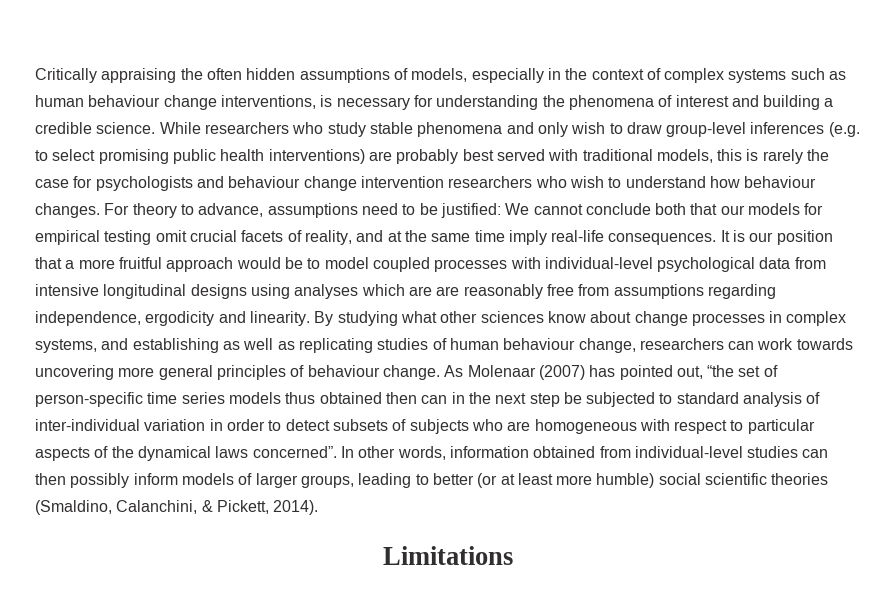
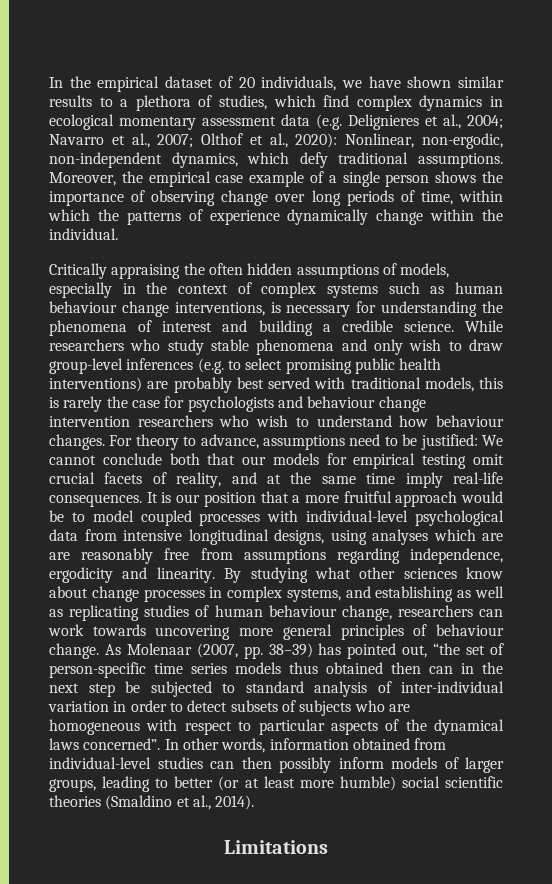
+ In the empirical dataset of 20 individuals, we have shown similar results to a plethora of studies, which find complex dynamics in ecological momentary assessment data (e.g. Delignieres et al., 2004; Navarro et al., 2007; Olthof et al., 2020): Nonlinear, non-ergodic, non-independent dynamics, which defy traditional assumptions. Moreover, the empirical case example of a single person shows the importance of observing change over long periods of time, within which the patterns of experience dynamically change within the individual.
- It is our position that a more fruitful approach would be to model coupled processes with individual-level psychological data from intensive longitudinal designs using analyses which are are reasonably free from assumptions regarding independence, ergodicity and linearity.
+ It is our position that a more fruitful approach would be to model coupled processes with individual-level psychological data from intensive longitudinal designs, using analyses which are are reasonably free from assumptions regarding independence, ergodicity and linearity.
- As Molenaar (2007) has pointed out, “the set of person-specific time series models thus obtained then can in the next step be subjected to standard analysis of inter-individual variation in order to detect subsets of subjects who are homogeneous with respect to particular aspects of the dynamical laws concerned”.
+ As Molenaar (2007, pp. 38–39) has pointed out, “the set of person-specific time series models thus obtained then can in the next step be subjected to standard analysis of inter-individual variation in order to detect subsets of subjects who are homogeneous with respect to particular aspects of the dynamical laws concerned”.
- In other words, information obtained from individual-level studies can then possibly inform models of larger groups, leading to better (or at least more humble) social scientific theories (Smaldino, Calanchini, & Pickett, 2014).
+ In other words, information obtained from individual-level studies can then possibly inform models of larger groups, leading to better (or at least more humble) social scientific theories (Smaldino et al., 2014).

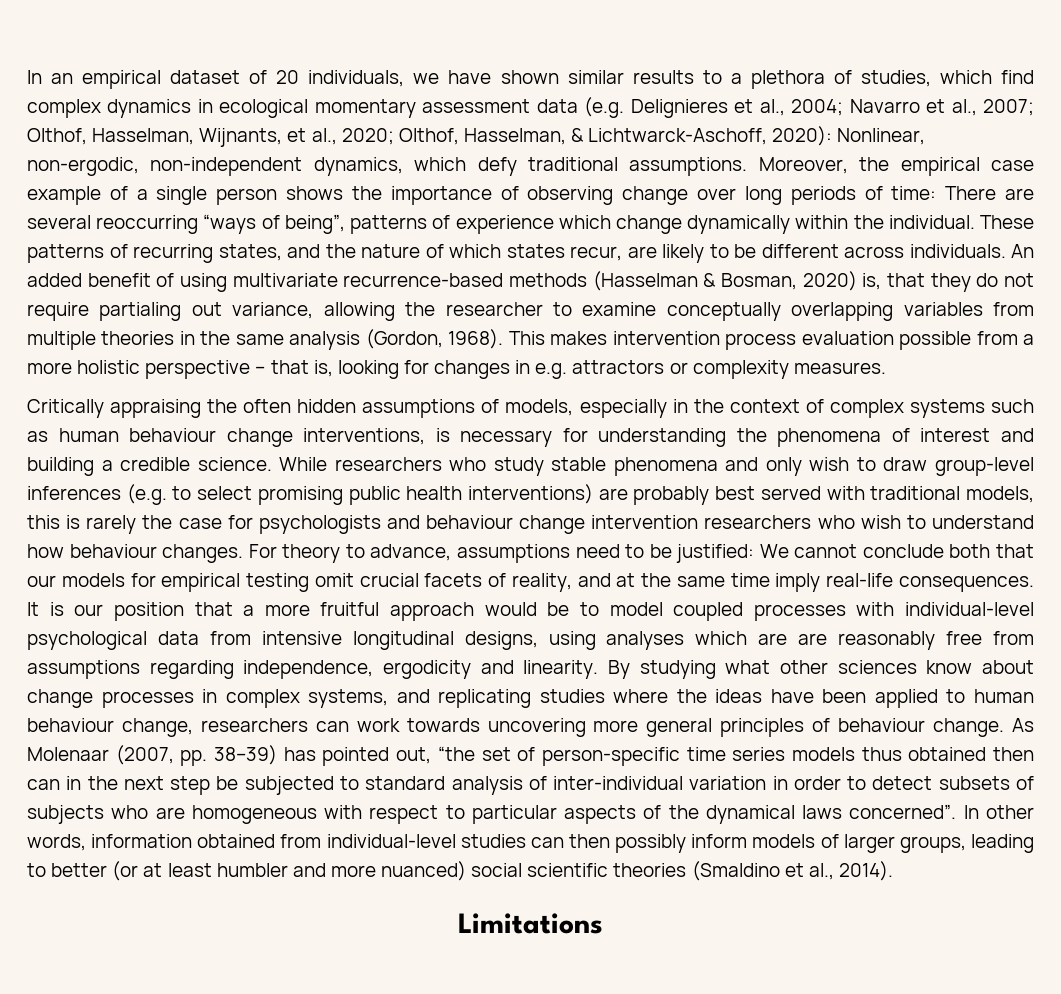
- In the empirical dataset of 20 individuals, we have shown similar results to a plethora of studies, which find complex dynamics in ecological momentary assessment data (e.g. Delignieres et al., 2004; Navarro et al., 2007; Olthof et al., 2020): Nonlinear, non-ergodic, non-independent dynamics, which defy traditional assumptions.
+ In an empirical dataset of 20 individuals, we have shown similar results to a plethora of studies, which find complex dynamics in ecological momentary assessment data (e.g. Delignieres et al., 2004; Navarro et al., 2007; Olthof, Hasselman, Wijnants, et al., 2020; Olthof, Hasselman, & Lichtwarck-Aschoff, 2020): Nonlinear, non-ergodic, non-independent dynamics, which defy traditional assumptions.
- Moreover, the empirical case example of a single person shows the importance of observing change over long periods of time, within which the patterns of experience dynamically change within the individual.
+ Moreover, the empirical case example of a single person shows the importance of observing change over long periods of time: There are several reoccurring “ways of being”, patterns of experience which change dynamically within the individual. These patterns of recurring states, and the nature of which states recur, are likely to be different across individuals. An added benefit of using multivariate recurrence-based methods (Hasselman & Bosman, 2020) is, that they do not require partialing out variance, allowing the researcher to examine conceptually overlapping variables from multiple theories in the same analysis (Gordon, 1968). This makes intervention process evaluation possible from a more holistic perspective – that is, looking for changes in e.g. attractors or complexity measures.
- By studying what other sciences know about change processes in complex systems, and establishing as well as replicating studies of human behaviour change, researchers can work towards uncovering more general principles of behaviour change.
+ By studying what other sciences know about change processes in complex systems, and replicating studies where the ideas have been applied to human behaviour change, researchers can work towards uncovering more general principles of behaviour change.
- In other words, information obtained from individual-level studies can then possibly inform models of larger groups, leading to better (or at least more humble) social scientific theories (Smaldino et al., 2014).
+ In other words, information obtained from individual-level studies can then possibly inform models of larger groups, leading to better (or at least humbler and more nuanced) social scientific theories (Smaldino et al., 2014).

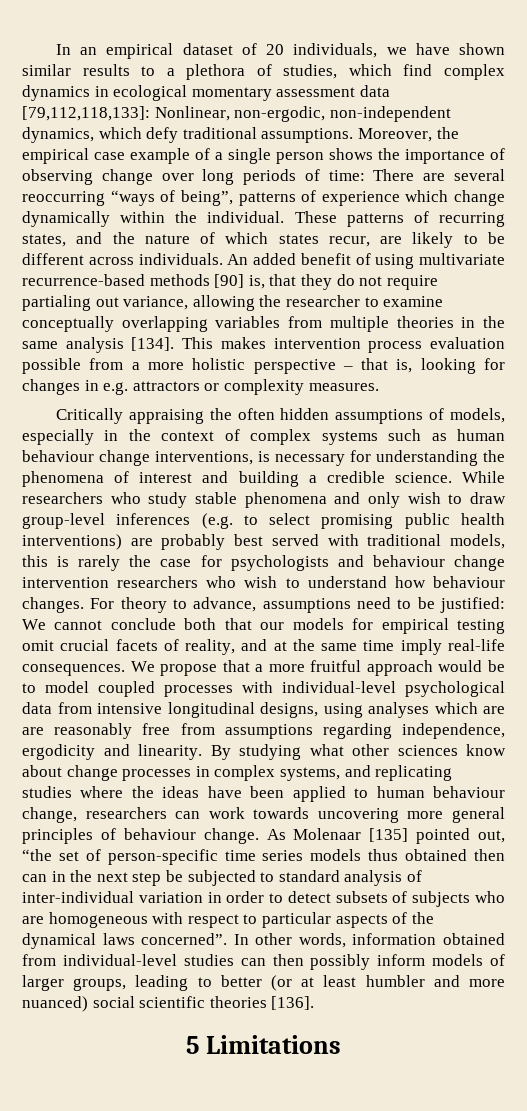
- In an empirical dataset of 20 individuals, we have shown similar results to a plethora of studies, which find complex dynamics in ecological momentary assessment data (e.g. Delignieres et al., 2004; Navarro et al., 2007; Olthof, Hasselman, Wijnants, et al., 2020; Olthof, Hasselman, & Lichtwarck-Aschoff, 2020): Nonlinear, non-ergodic, non-independent dynamics, which defy traditional assumptions.
+ In an empirical dataset of 20 individuals, we have shown similar results to a plethora of studies, which find complex dynamics in ecological momentary assessment data [79,112,118,133]: Nonlinear, non-ergodic, non-independent dynamics, which defy traditional assumptions.
- An added benefit of using multivariate recurrence-based methods (Hasselman & Bosman, 2020) is, that they do not require partialing out variance, allowing the researcher to examine conceptually overlapping variables from multiple theories in the same analysis (Gordon, 1968).
+ An added benefit of using multivariate recurrence-based methods [90] is, that they do not require partialing out variance, allowing the researcher to examine conceptually overlapping variables from multiple theories in the same analysis [134].
- It is our position that a more fruitful approach would be to model coupled processes with individual-level psychological data from intensive longitudinal designs, using analyses which are are reasonably free from assumptions regarding independence, ergodicity and linearity.
+ We propose that a more fruitful approach would be to model coupled processes with individual-level psychological data from intensive longitudinal designs, using analyses which are are reasonably free from assumptions regarding independence, ergodicity and linearity.
- As Molenaar (2007, pp. 38–39) has pointed out, “the set of person-specific time series models thus obtained then can in the next step be subjected to standard analysis of inter-individual variation in order to detect subsets of subjects who are homogeneous with respect to particular aspects of the dynamical laws concerned”.
+ As Molenaar [135] pointed out, “the set of person-specific time series models thus obtained then can in the next step be subjected to standard analysis of inter-individual variation in order to detect subsets of subjects who are homogeneous with respect to particular aspects of the dynamical laws concerned”.
- In other words, information obtained from individual-level studies can then possibly inform models of larger groups, leading to better (or at least humbler and more nuanced) social scientific theories (Smaldino et al., 2014).
- Limitations
+ In other words, information obtained from individual-level studies can then possibly inform models of larger groups, leading to better (or at least humbler and more nuanced) social scientific theories [136].
+ 5 Limitations

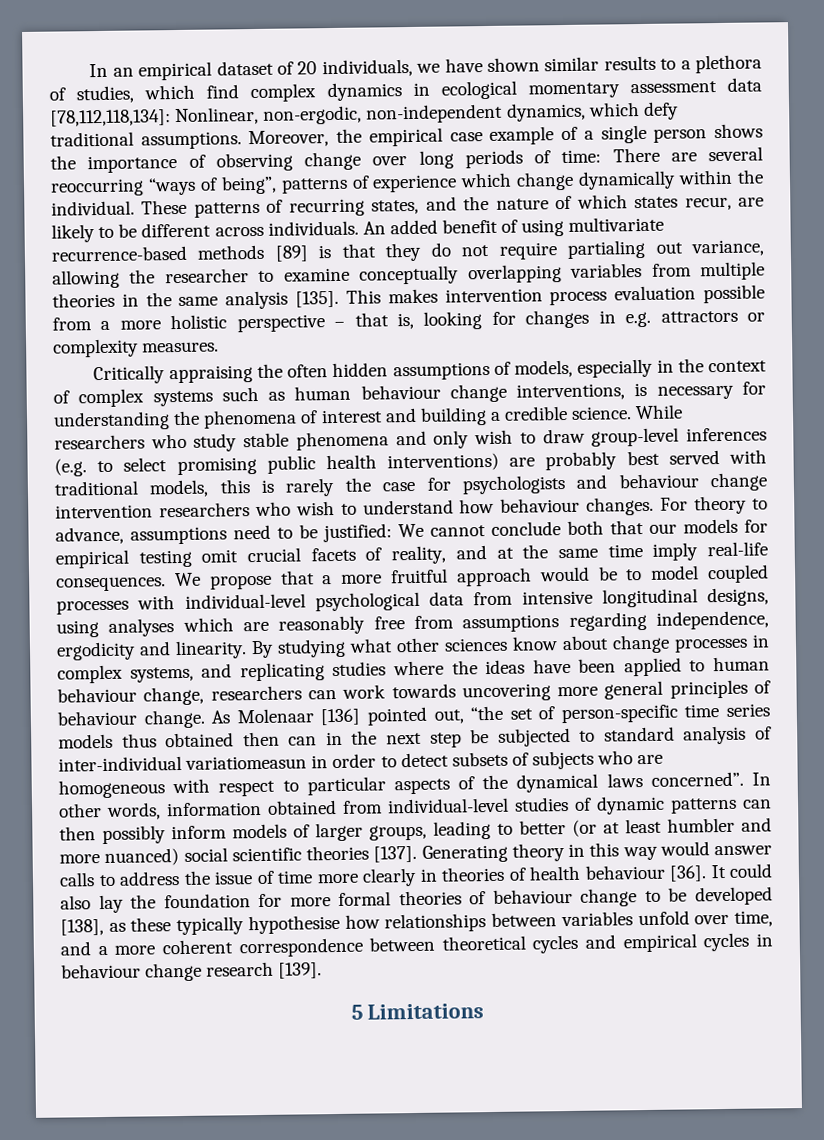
- In an empirical dataset of 20 individuals, we have shown similar results to a plethora of studies, which find complex dynamics in ecological momentary assessment data [79,112,118,133]: Nonlinear, non-ergodic, non-independent dynamics, which defy traditional assumptions.
+ In an empirical dataset of 20 individuals, we have shown similar results to a plethora of studies, which find complex dynamics in ecological momentary assessment data [78,112,118,134]: Nonlinear, non-ergodic, non-independent dynamics, which defy traditional assumptions.
- An added benefit of using multivariate recurrence-based methods [90] is, that they do not require partialing out variance, allowing the researcher to examine conceptually overlapping variables from multiple theories in the same analysis [134].
+ An added benefit of using multivariate recurrence-based methods [89] is that they do not require partialing out variance, allowing the researcher to examine conceptually overlapping variables from multiple theories in the same analysis [135].
- We propose that a more fruitful approach would be to model coupled processes with individual-level psychological data from intensive longitudinal designs, using analyses which are are reasonably free from assumptions regarding independence, ergodicity and linearity.
+ We propose that a more fruitful approach would be to model coupled processes with individual-level psychological data from intensive longitudinal designs, using analyses which are reasonably free from assumptions regarding independence, ergodicity and linearity.
- As Molenaar [135] pointed out, “the set of person-specific time series models thus obtained then can in the next step be subjected to standard analysis of inter-individual variation in order to detect subsets of subjects who are homogeneous with respect to particular aspects of the dynamical laws concerned”.
+ As Molenaar [136] pointed out, “the set of person-specific time series models thus obtained then can in the next step be subjected to standard analysis of inter-individual variatiomeasun in order to detect subsets of subjects who are homogeneous with respect to particular aspects of the dynamical laws concerned”.
- In other words, information obtained from individual-level studies can then possibly inform models of larger groups, leading to better (or at least humbler and more nuanced) social scientific theories [136].
+ In other words, information obtained from individual-level studies of dynamic patterns can then possibly inform models of larger groups, leading to better (or at least humbler and more nuanced) social scientific theories [137]. Generating theory in this way would answer calls to address the issue of time more clearly in theories of health behaviour [36]. It could also lay the foundation for more formal theories of behaviour change to be developed [138], as these typically hypothesise how relationships between variables unfold over time, and a more coherent correspondence between theoretical cycles and empirical cycles in behaviour change research [139].

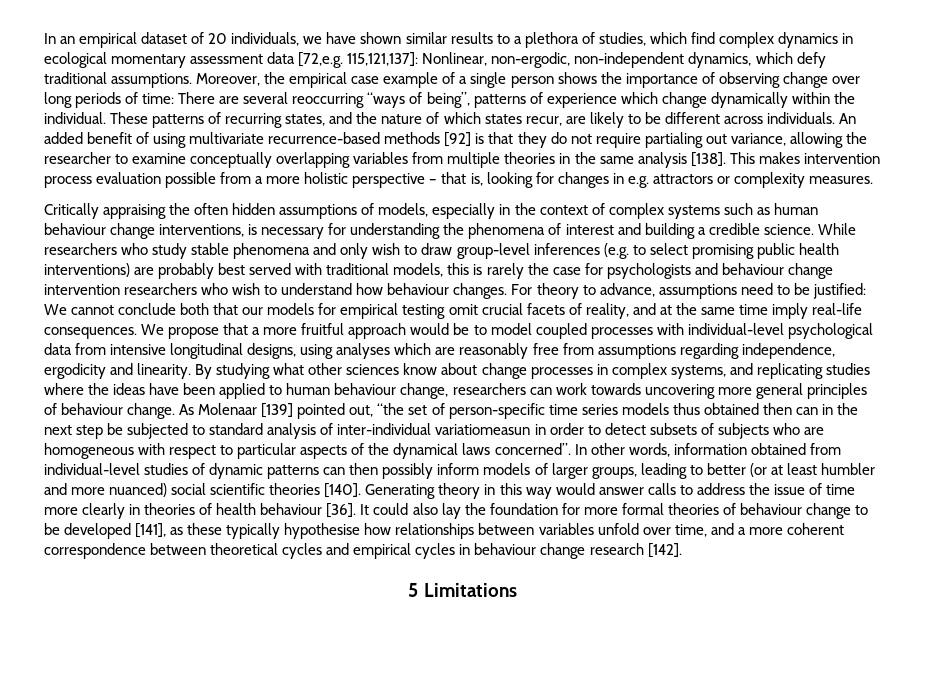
- In an empirical dataset of 20 individuals, we have shown similar results to a plethora of studies, which find complex dynamics in ecological momentary assessment data [78,112,118,134]: Nonlinear, non-ergodic, non-independent dynamics, which defy traditional assumptions.
+ In an empirical dataset of 20 individuals, we have shown similar results to a plethora of studies, which find complex dynamics in ecological momentary assessment data [72,e.g. 115,121,137]: Nonlinear, non-ergodic, non-independent dynamics, which defy traditional assumptions.
- An added benefit of using multivariate recurrence-based methods [89] is that they do not require partialing out variance, allowing the researcher to examine conceptually overlapping variables from multiple theories in the same analysis [135].
+ An added benefit of using multivariate recurrence-based methods [92] is that they do not require partialing out variance, allowing the researcher to examine conceptually overlapping variables from multiple theories in the same analysis [138].
- As Molenaar [136] pointed out, “the set of person-specific time series models thus obtained then can in the next step be subjected to standard analysis of inter-individual variatiomeasun in order to detect subsets of subjects who are homogeneous with respect to particular aspects of the dynamical laws concerned”.
+ As Molenaar [139] pointed out, “the set of person-specific time series models thus obtained then can in the next step be subjected to standard analysis of inter-individual variatiomeasun in order to detect subsets of subjects who are homogeneous with respect to particular aspects of the dynamical laws concerned”.
- In other words, information obtained from individual-level studies of dynamic patterns can then possibly inform models of larger groups, leading to better (or at least humbler and more nuanced) social scientific theories [137].
+ In other words, information obtained from individual-level studies of dynamic patterns can then possibly inform models of larger groups, leading to better (or at least humbler and more nuanced) social scientific theories [140].
- It could also lay the foundation for more formal theories of behaviour change to be developed [138], as these typically hypothesise how relationships between variables unfold over time, and a more coherent correspondence between theoretical cycles and empirical cycles in behaviour change research [139].
+ It could also lay the foundation for more formal theories of behaviour change to be developed [141], as these typically hypothesise how relationships between variables unfold over time, and a more coherent correspondence between theoretical cycles and empirical cycles in behaviour change research [142].

